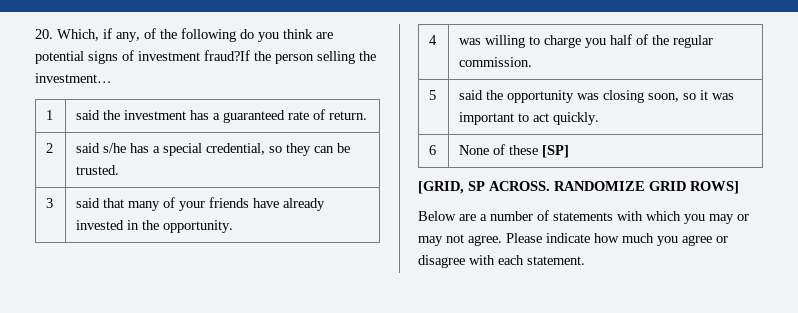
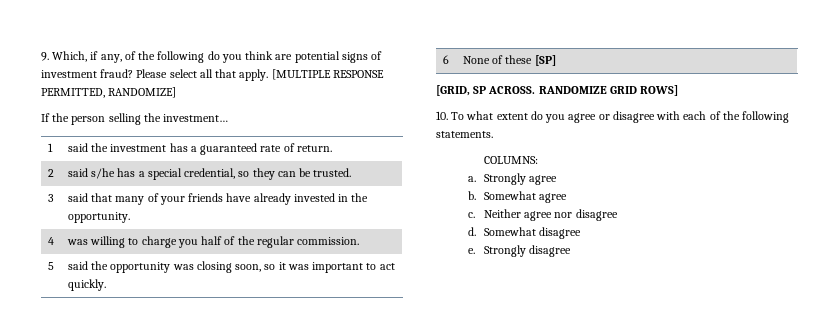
- 20. Which, if any, of the following do you think are potential signs of investment fraud?If the person selling the investment…
+ 9. Which, if any, of the following do you think are potential signs of investment fraud? Please select all that apply. [MULTIPLE RESPONSE PERMITTED, RANDOMIZE]
+ If the person selling the investment…
- Below are a number of statements with which you may or may not agree. Please indicate how much you agree or disagree with each statement.
+ 10. To what extent do you agree or disagree with each of the following statements.
+ COLUMNS:
+ a. Strongly agree
+ b. Somewhat agree
+ c. Neither agree nor disagree
+ d. Somewhat disagree
+ e. Strongly disagree

